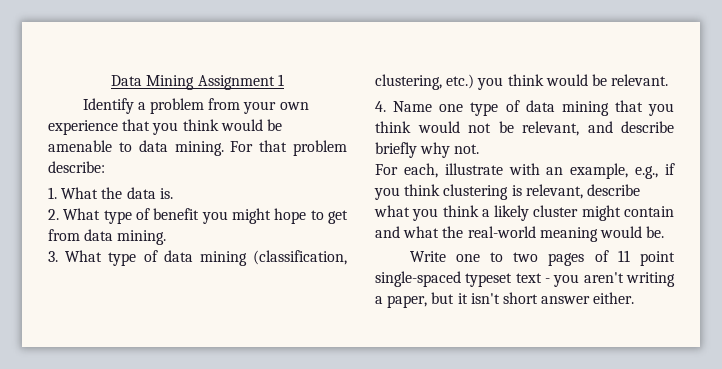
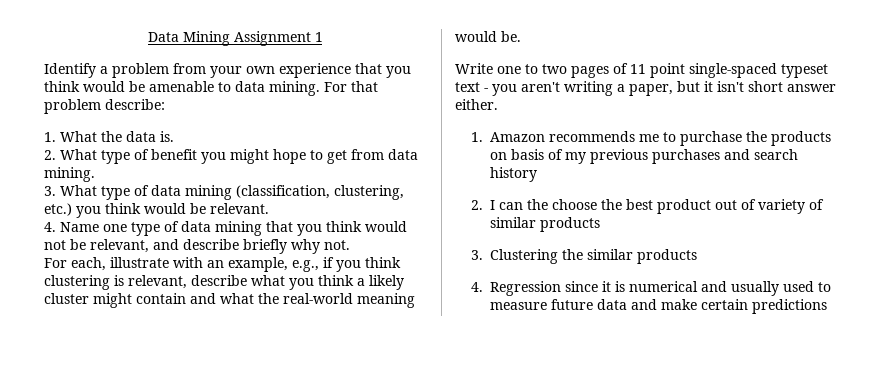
+ 1. Amazon recommends me to purchase the products on basis of my previous purchases and search history
+ 2. I can the choose the best product out of variety of similar products
+ 3. Clustering the similar products
+ 4. Regression since it is numerical and usually used to measure future data and make certain predictions

